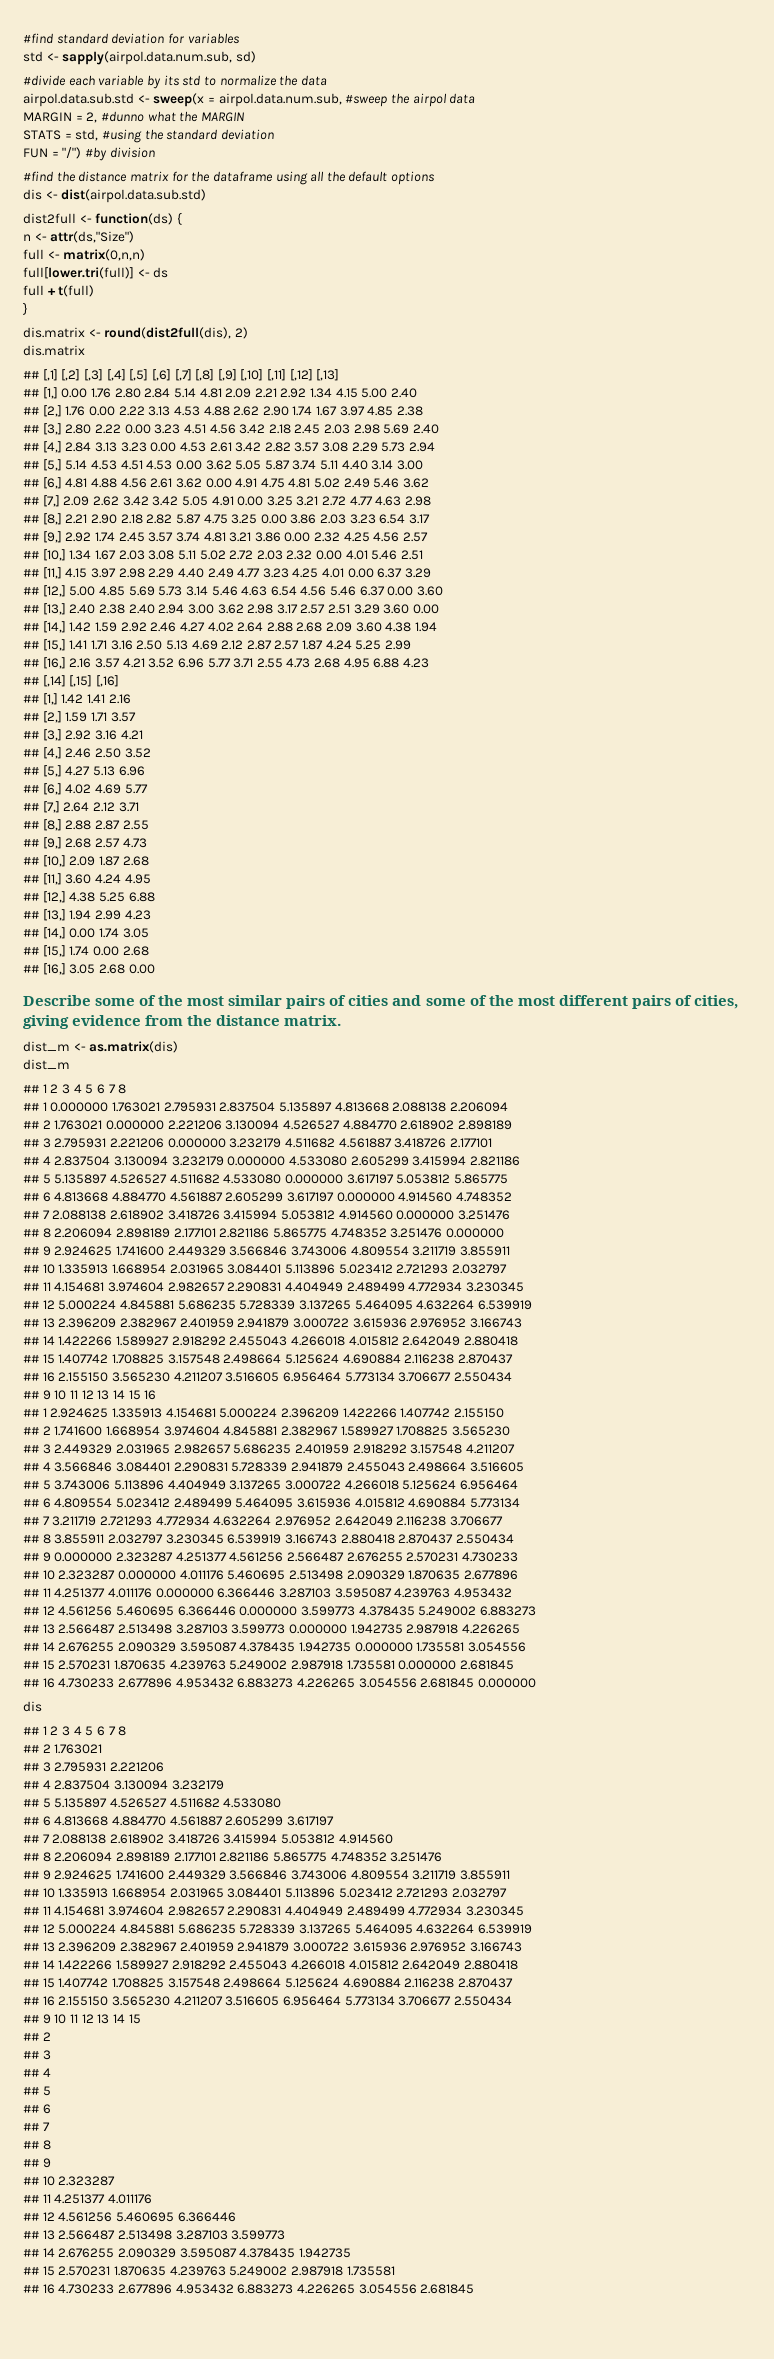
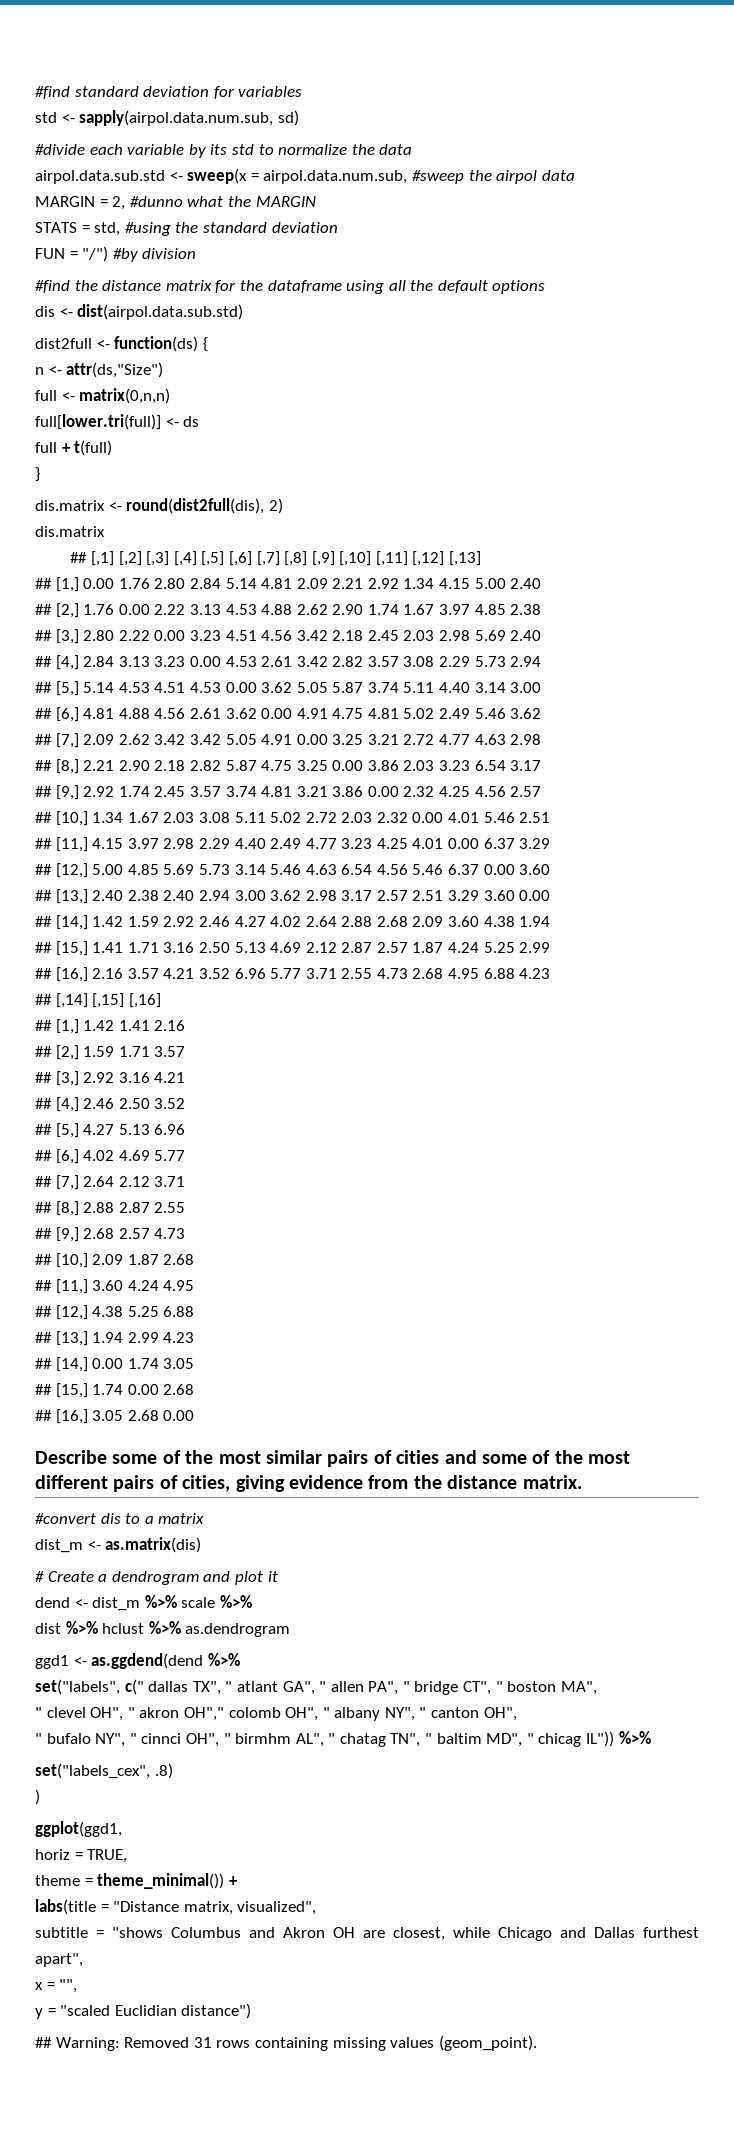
+ #convert dis to a matrix
  dist_m <- as.matrix(dis)
- dist_m
- ## 1 2 3 4 5 6 7 8
- ## 1 0.000000 1.763021 2.795931 2.837504 5.135897 4.813668 2.088138 2.206094
- ## 2 1.763021 0.000000 2.221206 3.130094 4.526527 4.884770 2.618902 2.898189
- ## 3 2.795931 2.221206 0.000000 3.232179 4.511682 4.561887 3.418726 2.177101
- ## 4 2.837504 3.130094 3.232179 0.000000 4.533080 2.605299 3.415994 2.821186
- ## 5 5.135897 4.526527 4.511682 4.533080 0.000000 3.617197 5.053812 5.865775
- ## 6 4.813668 4.884770 4.561887 2.605299 3.617197 0.000000 4.914560 4.748352
- ## 7 2.088138 2.618902 3.418726 3.415994 5.053812 4.914560 0.000000 3.251476
- ## 8 2.206094 2.898189 2.177101 2.821186 5.865775 4.748352 3.251476 0.000000
- ## 9 2.924625 1.741600 2.449329 3.566846 3.743006 4.809554 3.211719 3.855911
- ## 10 1.335913 1.668954 2.031965 3.084401 5.113896 5.023412 2.721293 2.032797
- ## 11 4.154681 3.974604 2.982657 2.290831 4.404949 2.489499 4.772934 3.230345
- ## 12 5.000224 4.845881 5.686235 5.728339 3.137265 5.464095 4.632264 6.539919
- ## 13 2.396209 2.382967 2.401959 2.941879 3.000722 3.615936 2.976952 3.166743
- ## 14 1.422266 1.589927 2.918292 2.455043 4.266018 4.015812 2.642049 2.880418
- ## 15 1.407742 1.708825 3.157548 2.498664 5.125624 4.690884 2.116238 2.870437
- ## 16 2.155150 3.565230 4.211207 3.516605 6.956464 5.773134 3.706677 2.550434
- ## 9 10 11 12 13 14 15 16
- ## 1 2.924625 1.335913 4.154681 5.000224 2.396209 1.422266 1.407742 2.155150
- ## 2 1.741600 1.668954 3.974604 4.845881 2.382967 1.589927 1.708825 3.565230
- ## 3 2.449329 2.031965 2.982657 5.686235 2.401959 2.918292 3.157548 4.211207
- ## 4 3.566846 3.084401 2.290831 5.728339 2.941879 2.455043 2.498664 3.516605
- ## 5 3.743006 5.113896 4.404949 3.137265 3.000722 4.266018 5.125624 6.956464
- ## 6 4.809554 5.023412 2.489499 5.464095 3.615936 4.015812 4.690884 5.773134
- ## 7 3.211719 2.721293 4.772934 4.632264 2.976952 2.642049 2.116238 3.706677
- ## 8 3.855911 2.032797 3.230345 6.539919 3.166743 2.880418 2.870437 2.550434
- ## 9 0.000000 2.323287 4.251377 4.561256 2.566487 2.676255 2.570231 4.730233
- ## 10 2.323287 0.000000 4.011176 5.460695 2.513498 2.090329 1.870635 2.677896
- ## 11 4.251377 4.011176 0.000000 6.366446 3.287103 3.595087 4.239763 4.953432
- ## 12 4.561256 5.460695 6.366446 0.000000 3.599773 4.378435 5.249002 6.883273
- ## 13 2.566487 2.513498 3.287103 3.599773 0.000000 1.942735 2.987918 4.226265
- ## 14 2.676255 2.090329 3.595087 4.378435 1.942735 0.000000 1.735581 3.054556
- ## 15 2.570231 1.870635 4.239763 5.249002 2.987918 1.735581 0.000000 2.681845
- ## 16 4.730233 2.677896 4.953432 6.883273 4.226265 3.054556 2.681845 0.000000
- dis
- ## 1 2 3 4 5 6 7 8
- ## 2 1.763021
- ## 3 2.795931 2.221206
- ## 4 2.837504 3.130094 3.232179
- ## 5 5.135897 4.526527 4.511682 4.533080
- ## 6 4.813668 4.884770 4.561887 2.605299 3.617197
- ## 7 2.088138 2.618902 3.418726 3.415994 5.053812 4.914560
- ## 8 2.206094 2.898189 2.177101 2.821186 5.865775 4.748352 3.251476
- ## 9 2.924625 1.741600 2.449329 3.566846 3.743006 4.809554 3.211719 3.855911
- ## 10 1.335913 1.668954 2.031965 3.084401 5.113896 5.023412 2.721293 2.032797
- ## 11 4.154681 3.974604 2.982657 2.290831 4.404949 2.489499 4.772934 3.230345
- ## 12 5.000224 4.845881 5.686235 5.728339 3.137265 5.464095 4.632264 6.539919
- ## 13 2.396209 2.382967 2.401959 2.941879 3.000722 3.615936 2.976952 3.166743
- ## 14 1.422266 1.589927 2.918292 2.455043 4.266018 4.015812 2.642049 2.880418
- ## 15 1.407742 1.708825 3.157548 2.498664 5.125624 4.690884 2.116238 2.870437
- ## 16 2.155150 3.565230 4.211207 3.516605 6.956464 5.773134 3.706677 2.550434
- ## 9 10 11 12 13 14 15
- ## 2
- ## 3
- ## 4
- ## 5
- ## 6
- ## 7
- ## 8
- ## 9
- ## 10 2.323287
- ## 11 4.251377 4.011176
- ## 12 4.561256 5.460695 6.366446
- ## 13 2.566487 2.513498 3.287103 3.599773
- ## 14 2.676255 2.090329 3.595087 4.378435 1.942735
- ## 15 2.570231 1.870635 4.239763 5.249002 2.987918 1.735581
- ## 16 4.730233 2.677896 4.953432 6.883273 4.226265 3.054556 2.681845
+ # Create a dendrogram and plot it
+ dend <- dist_m %>% scale %>%
+ dist %>% hclust %>% as.dendrogram
+ ggd1 <- as.ggdend(dend %>%
+ set("labels", c(" dallas TX", " atlant GA", " allen PA", " bridge CT", " boston MA",
+ " clevel OH", " akron OH"," colomb OH", " albany NY", " canton OH",
+ " bufalo NY", " cinnci OH", " birmhm AL", " chatag TN", " baltim MD", " chicag IL")) %>%
+ set("labels_cex", .8)
+ )
+ ggplot(ggd1,
+ horiz = TRUE,
+ theme = theme_minimal()) +
+ labs(title = "Distance matrix, visualized",
+ subtitle = "shows Columbus and Akron OH are closest, while Chicago and Dallas furthest apart",
+ x = "",
+ y = "scaled Euclidian distance")
+ ## Warning: Removed 31 rows containing missing values (geom_point).

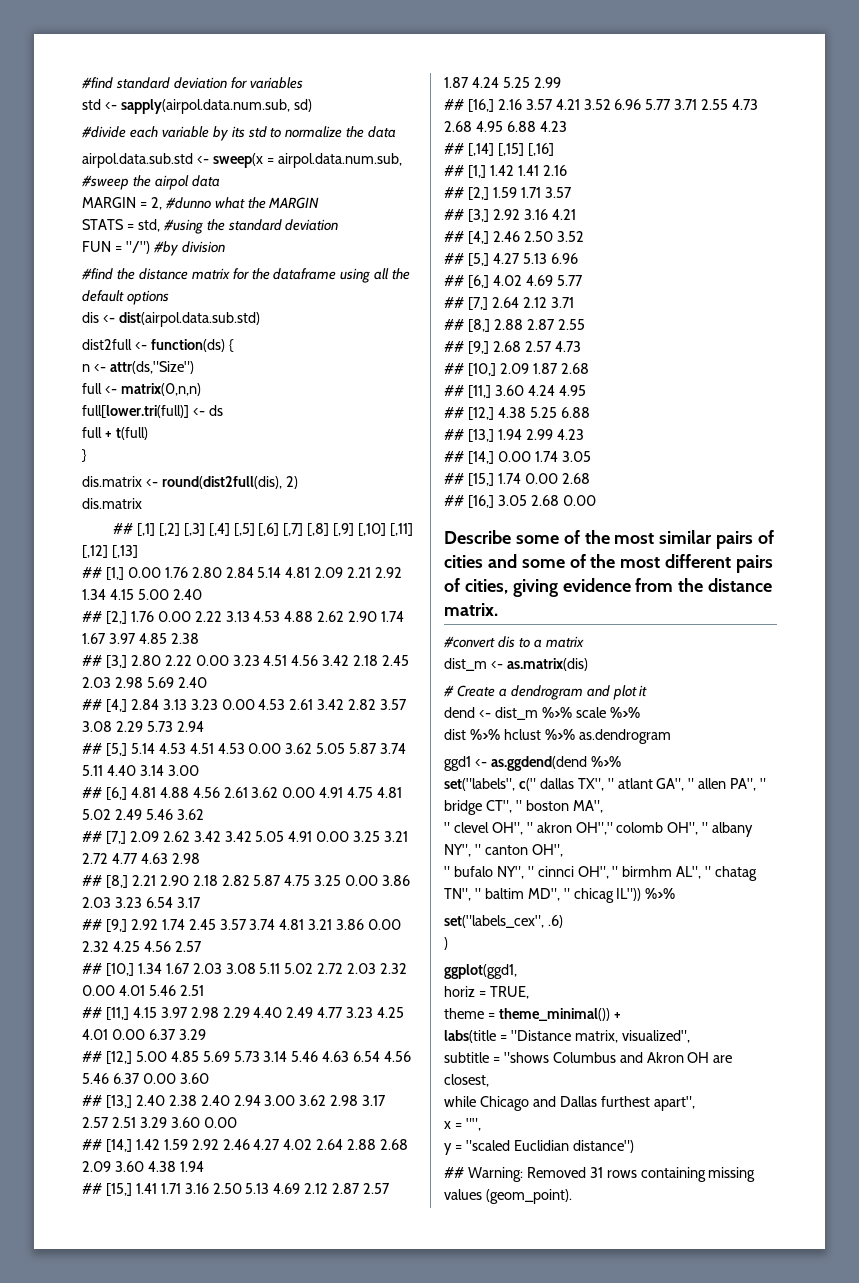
- set("labels_cex", .8)
+ set("labels_cex", .6)
- subtitle = "shows Columbus and Akron OH are closest, while Chicago and Dallas furthest apart",
+ subtitle = "shows Columbus and Akron OH are closest,
+ while Chicago and Dallas furthest apart",

